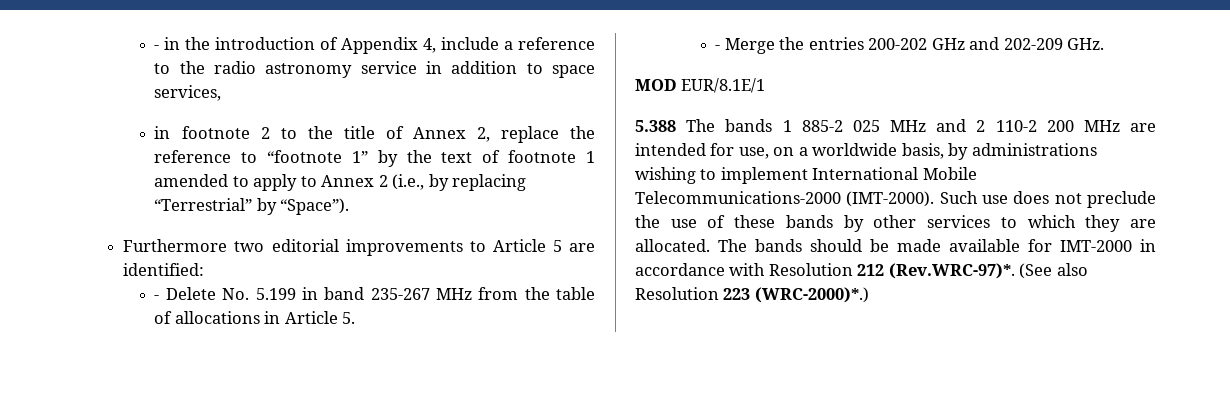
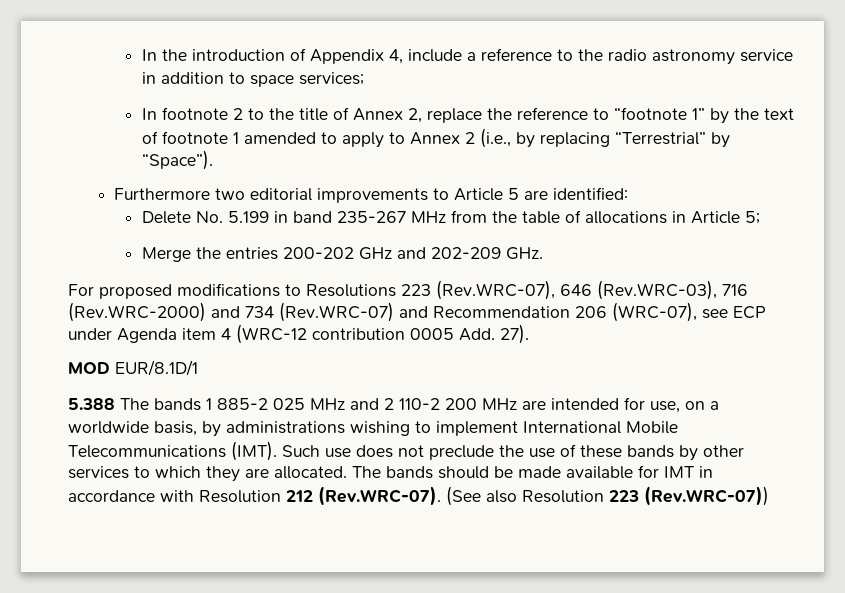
- - in the introduction of Appendix 4, include a reference to the radio astronomy service in addition to space services,
- in footnote 2 to the title of Annex 2, replace the reference to “footnote 1” by the text of footnote 1 amended to apply to Annex 2 (i.e., by replacing “Terrestrial” by “Space”).
+ In the introduction of Appendix 4, include a reference to the radio astronomy service in addition to space services;
+ In footnote 2 to the title of Annex 2, replace the reference to “footnote 1” by the text of footnote 1 amended to apply to Annex 2 (i.e., by replacing “Terrestrial” by “Space”).
- - Delete No. 5.199 in band 235-267 MHz from the table of allocations in Article 5.
- - Merge the entries 200-202 GHz and 202-209 GHz.
+ Delete No. 5.199 in band 235-267 MHz from the table of allocations in Article 5;
+ Merge the entries 200-202 GHz and 202-209 GHz.
+ For proposed modifications to Resolutions 223 (Rev.WRC-07), 646 (Rev.WRC-03), 716 (Rev.WRC-2000) and 734 (Rev.WRC-07) and Recommendation 206 (WRC-07), see ECP under Agenda item 4 (WRC-12 contribution 0005 Add. 27).
- MOD EUR/8.1E/1
+ MOD EUR/8.1D/1
- 5.388 The bands 1 885-2 025 MHz and 2 110-2 200 MHz are intended for use, on a worldwide basis, by administrations wishing to implement International Mobile Telecommunications-2000 (IMT-2000).
+ 5.388 The bands 1 885-2 025 MHz and 2 110-2 200 MHz are intended for use, on a worldwide basis, by administrations wishing to implement International Mobile Telecommunications (IMT).
- The bands should be made available for IMT-2000 in accordance with Resolution 212 (Rev.WRC-97)*. (See also Resolution 223 (WRC-2000)*.)
+ The bands should be made available for IMT in accordance with Resolution 212 (Rev.WRC-07). (See also Resolution 223 (Rev.WRC-07))

